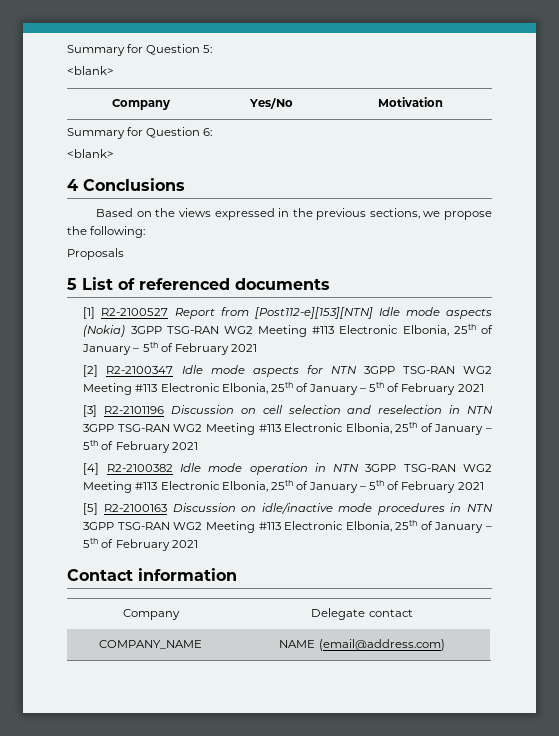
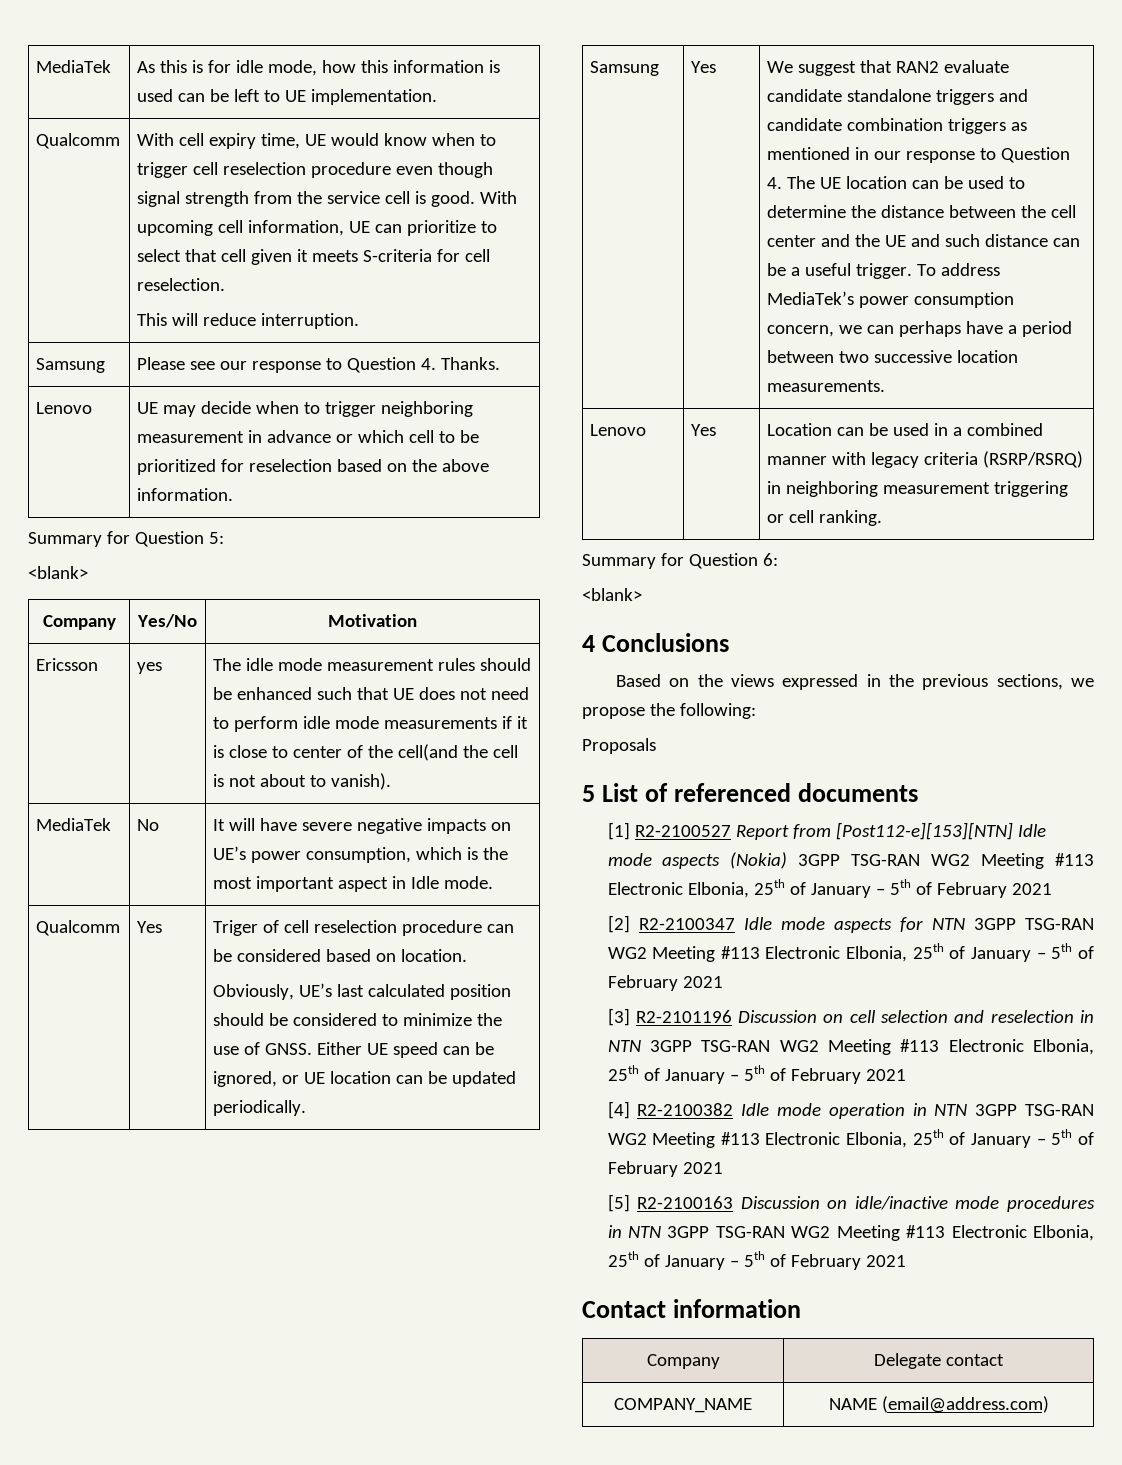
+ MediaTek | As this is for idle mode, how this information is used can be left to UE implementation.
+ Qualcomm | With cell expiry time, UE would know when to trigger cell reselection procedure even though signal strength from the service cell is good. With upcoming cell information, UE can prioritize to select that cell given it meets S-criteria for cell reselection.
+ This will reduce interruption.
+ Samsung | Please see our response to Question 4. Thanks.
+ Lenovo | UE may decide when to trigger neighboring measurement in advance or which cell to be prioritized for reselection based on the above information.
+ Ericsson | yes | The idle mode measurement rules should be enhanced such that UE does not need to perform idle mode measurements if it is close to center of the cell(and the cell is not about to vanish).
+ MediaTek | No | It will have severe negative impacts on UE’s power consumption, which is the most important aspect in Idle mode.
+ Qualcomm | Yes | Triger of cell reselection procedure can be considered based on location.
+ Obviously, UE’s last calculated position should be considered to minimize the use of GNSS. Either UE speed can be ignored, or UE location can be updated periodically.
+ Samsung | Yes | We suggest that RAN2 evaluate candidate standalone triggers and candidate combination triggers as mentioned in our response to Question 4. The UE location can be used to determine the distance between the cell center and the UE and such distance can be a useful trigger. To address MediaTek’s power consumption concern, we can perhaps have a period between two successive location measurements.
+ Lenovo | Yes | Location can be used in a combined manner with legacy criteria (RSRP/RSRQ) in neighboring measurement triggering or cell ranking.

